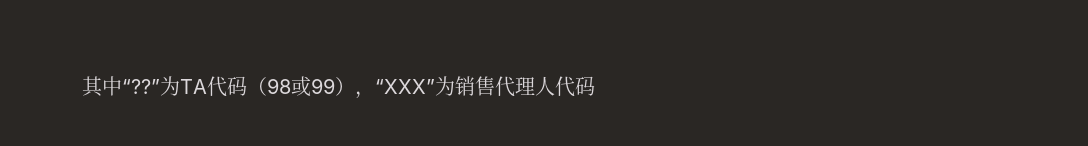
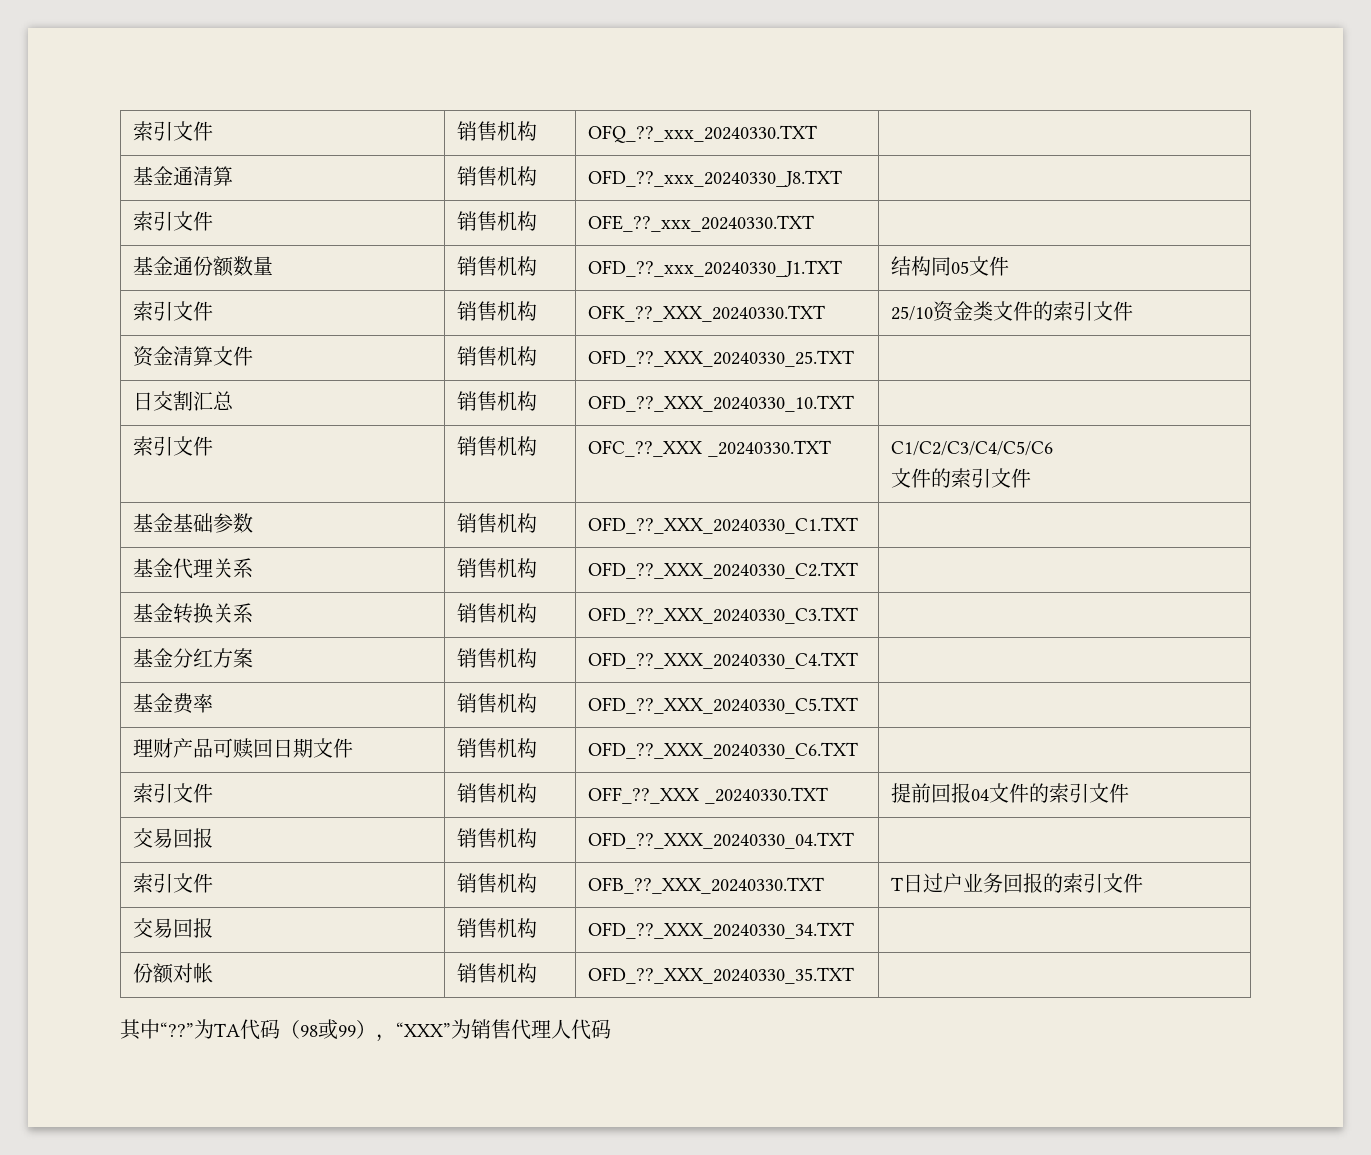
+ 索引文件 | 销售机构 | OFQ_??_xxx_20240330.TXT |
+ 基金通清算 | 销售机构 | OFD_??_xxx_20240330_J8.TXT |
+ 索引文件 | 销售机构 | OFE_??_xxx_20240330.TXT |
+ 基金通份额数量 | 销售机构 | OFD_??_xxx_20240330_J1.TXT | 结构同05文件
+ 索引文件 | 销售机构 | OFK_??_XXX_20240330.TXT | 25/10资金类文件的索引文件
+ 资金清算文件 | 销售机构 | OFD_??_XXX_20240330_25.TXT |
+ 日交割汇总 | 销售机构 | OFD_??_XXX_20240330_10.TXT |
+ 索引文件 | 销售机构 | OFC_??_XXX _20240330.TXT | C1/C2/C3/C4/C5/C6
+ 文件的索引文件
+ 基金基础参数 | 销售机构 | OFD_??_XXX_20240330_C1.TXT |
+ 基金代理关系 | 销售机构 | OFD_??_XXX_20240330_C2.TXT |
+ 基金转换关系 | 销售机构 | OFD_??_XXX_20240330_C3.TXT |
+ 基金分红方案 | 销售机构 | OFD_??_XXX_20240330_C4.TXT |
+ 基金费率 | 销售机构 | OFD_??_XXX_20240330_C5.TXT |
+ 理财产品可赎回日期文件 | 销售机构 | OFD_??_XXX_20240330_C6.TXT |
+ 索引文件 | 销售机构 | OFF_??_XXX _20240330.TXT | 提前回报04文件的索引文件
+ 交易回报 | 销售机构 | OFD_??_XXX_20240330_04.TXT |
+ 索引文件 | 销售机构 | OFB_??_XXX_20240330.TXT | T日过户业务回报的索引文件
+ 交易回报 | 销售机构 | OFD_??_XXX_20240330_34.TXT |
+ 份额对帐 | 销售机构 | OFD_??_XXX_20240330_35.TXT |

